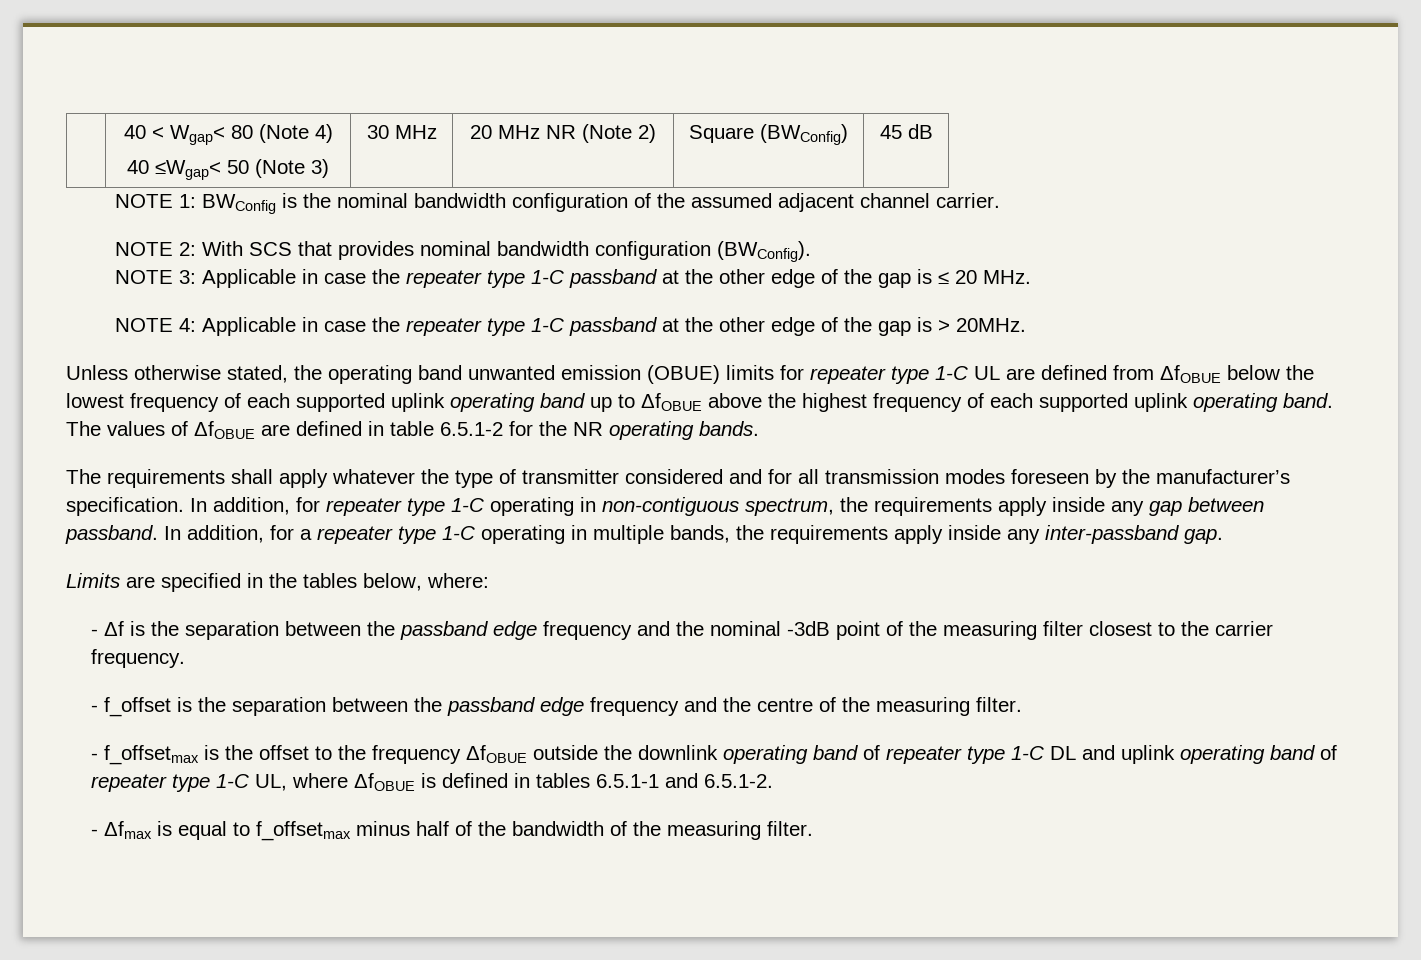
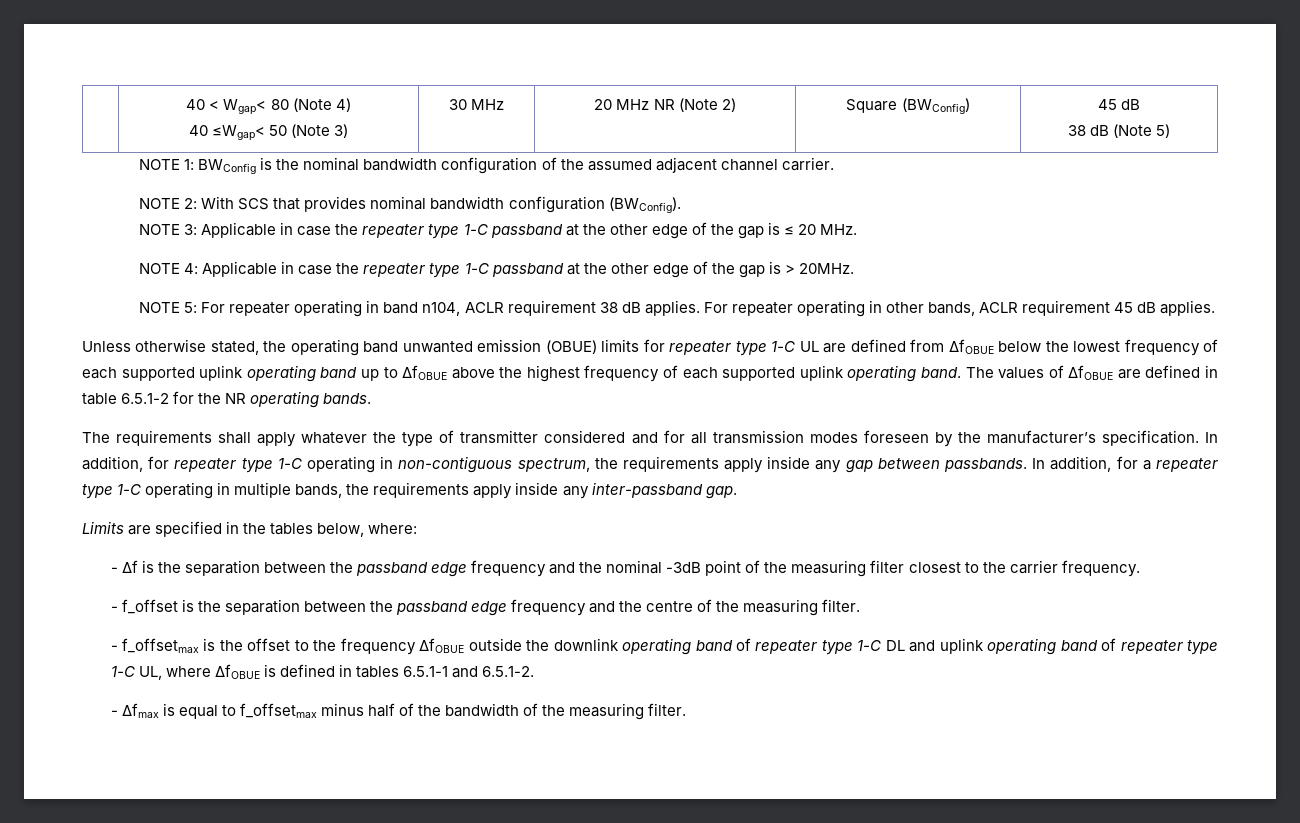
  | 40 < Wgap< 80 (Note 4)
  40 ≤Wgap< 50 (Note 3) | 30 MHz | 20 MHz NR (Note 2) | Square (BWConfig) | 45 dB
+ 38 dB (Note 5)
+ NOTE 5: For repeater operating in band n104, ACLR requirement 38 dB applies. For repeater operating in other bands, ACLR requirement 45 dB applies.
- In addition, for repeater type 1-C operating in non-contiguous spectrum, the requirements apply inside any gap between passband.
+ In addition, for repeater type 1-C operating in non-contiguous spectrum, the requirements apply inside any gap between passbands.

